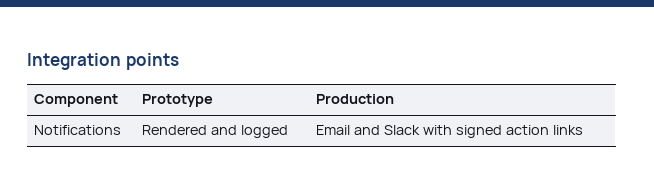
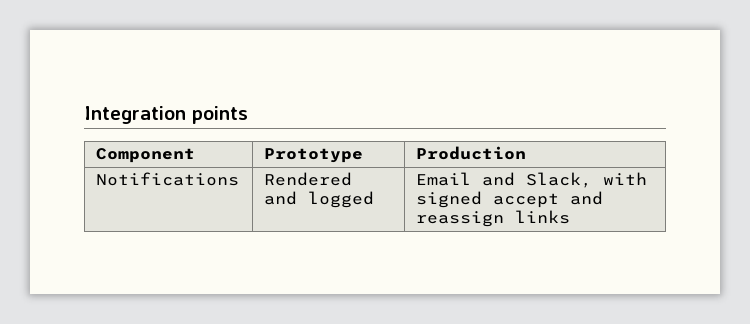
- Notifications | Rendered and logged | Email and Slack with signed action links
+ Notifications | Rendered and logged | Email and Slack, with signed accept and reassign links

